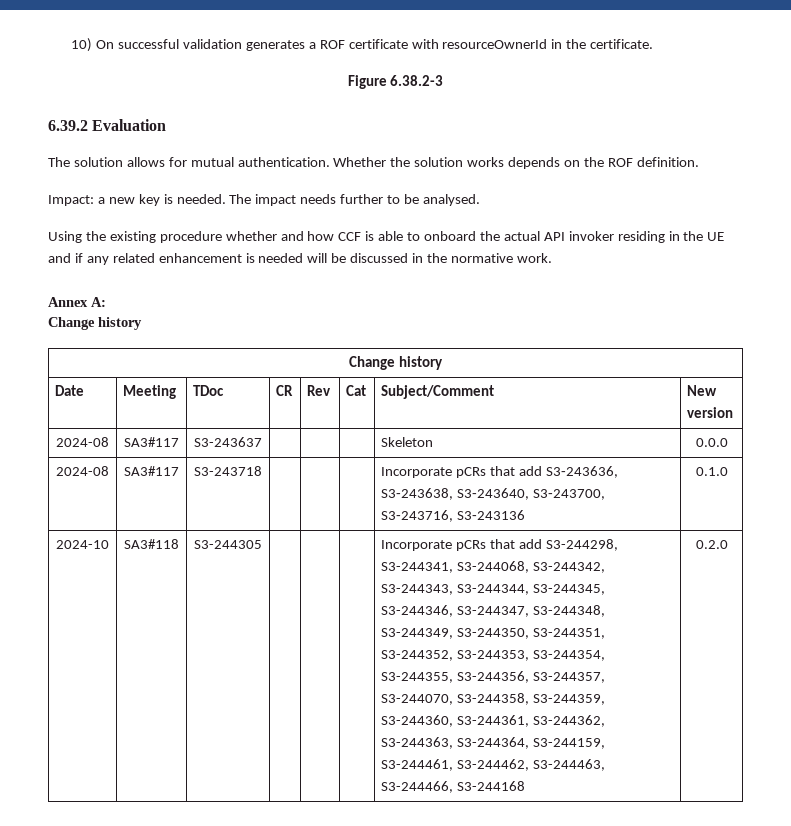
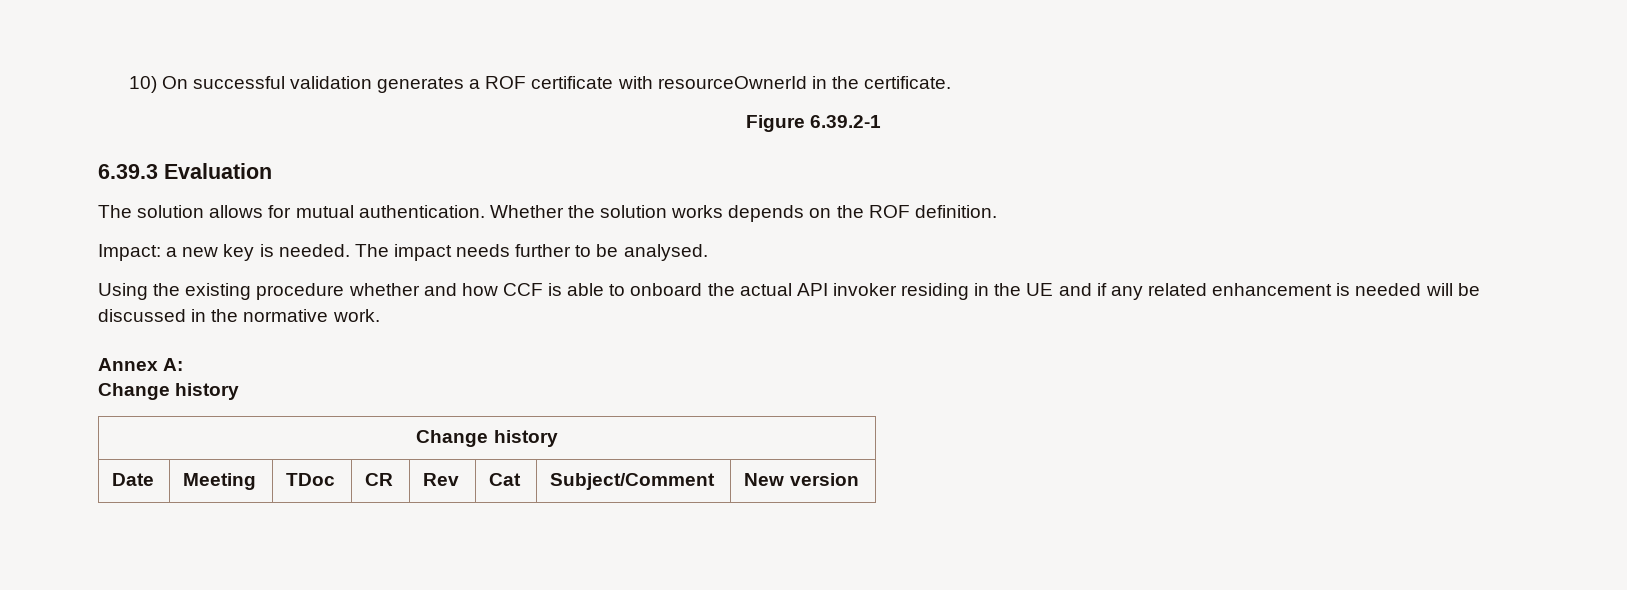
- Figure 6.38.2-3
- 6.39.2 Evaluation
+ Figure 6.39.2-1
+ 6.39.3 Evaluation
- 2024-08 | SA3#117 | S3-243637 | | | | Skeleton | 0.0.0
- 2024-08 | SA3#117 | S3-243718 | | | | Incorporate pCRs that add S3‑243636, S3‑243638, S3‑243640, S3‑243700, S3‑243716, S3‑243136 | 0.1.0
- 2024-10 | SA3#118 | S3-244305 | | | | Incorporate pCRs that add S3-244298, S3-244341, S3-244068, S3-244342, S3-244343, S3-244344, S3-244345, S3-244346, S3-244347, S3-244348, S3-244349, S3-244350, S3-244351, S3-244352, S3-244353, S3-244354, S3-244355, S3-244356, S3-244357, S3-244070, S3-244358, S3-244359, S3-244360, S3-244361, S3-244362, S3-244363, S3-244364, S3-244159, S3-244461, S3-244462, S3-244463, S3-244466, S3-244168 | 0.2.0

